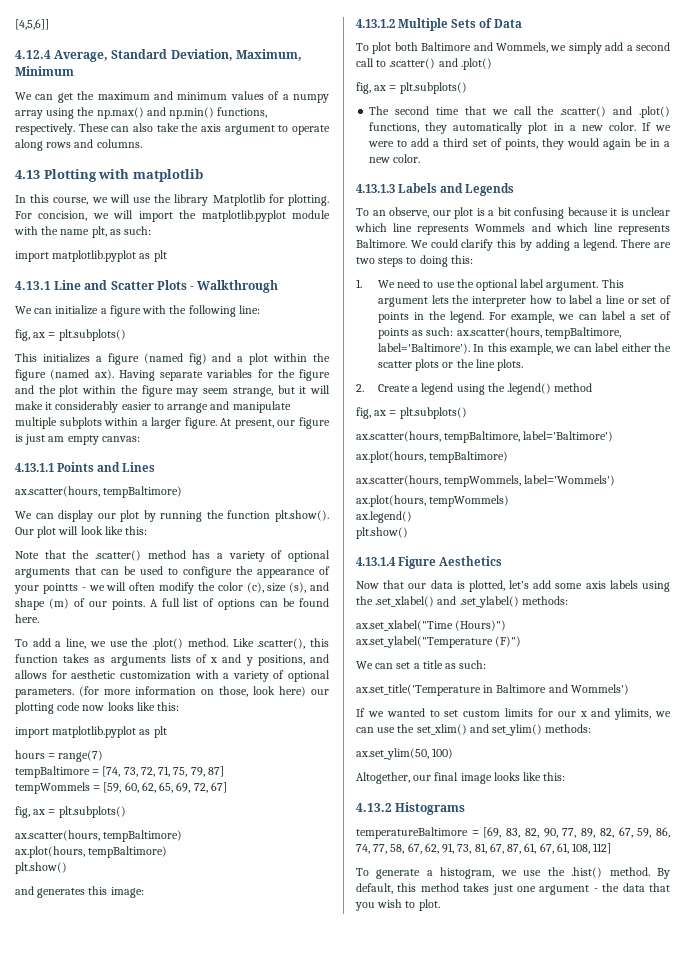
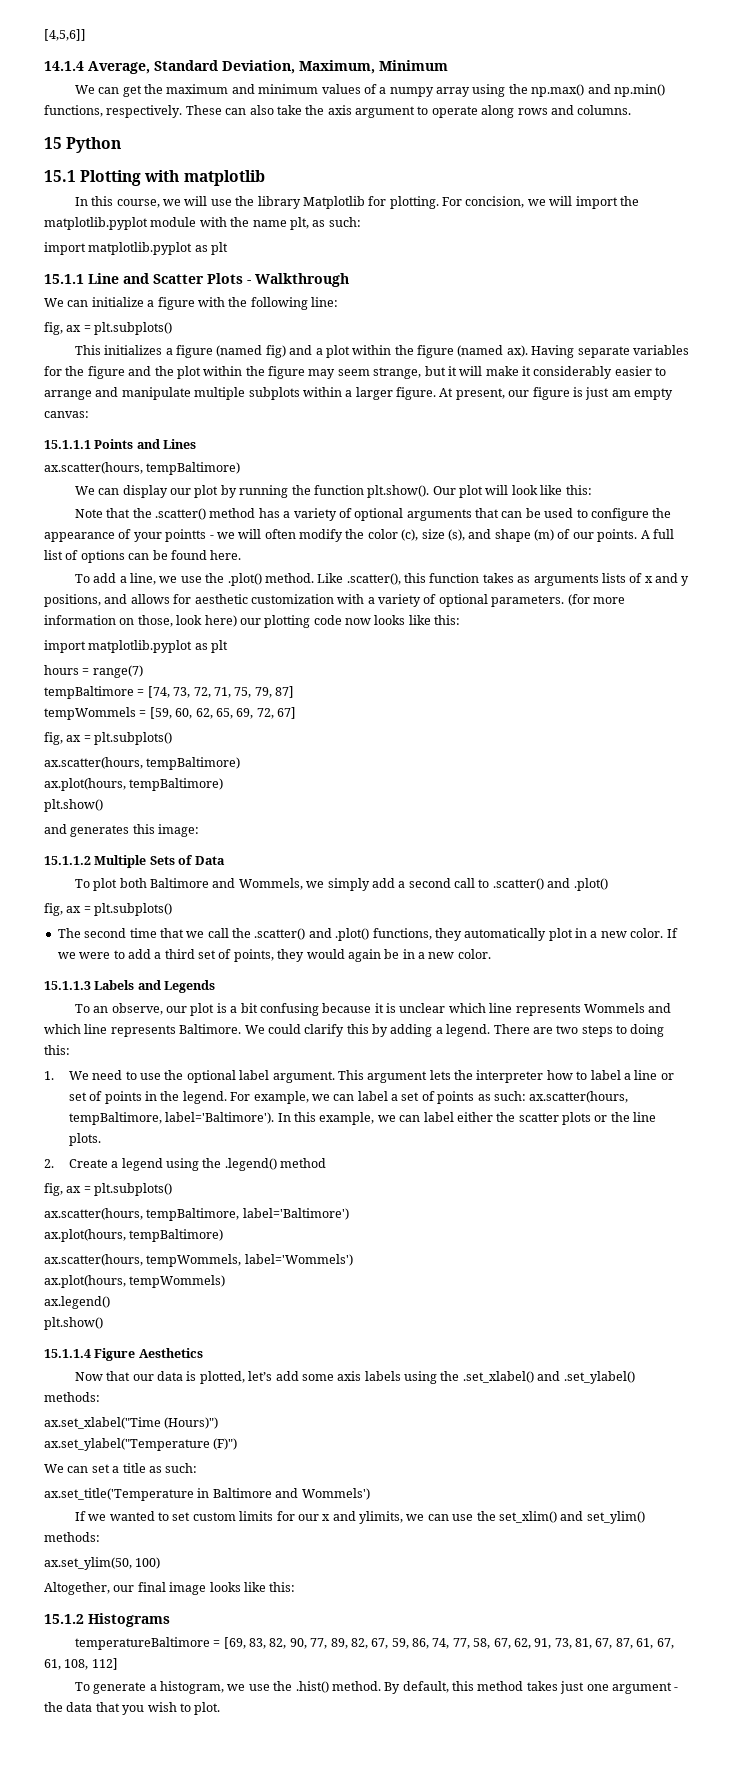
- 4.12.4 Average, Standard Deviation, Maximum, Minimum
+ 14.1.4 Average, Standard Deviation, Maximum, Minimum
- 4.13 Plotting with matplotlib
+ 15 Python
+ 15.1 Plotting with matplotlib
- 4.13.1 Line and Scatter Plots - Walkthrough
+ 15.1.1 Line and Scatter Plots - Walkthrough
- 4.13.1.1 Points and Lines
+ 15.1.1.1 Points and Lines
- 4.13.1.2 Multiple Sets of Data
+ 15.1.1.2 Multiple Sets of Data
- 4.13.1.3 Labels and Legends
+ 15.1.1.3 Labels and Legends
- 4.13.1.4 Figure Aesthetics
+ 15.1.1.4 Figure Aesthetics
- 4.13.2 Histograms
+ 15.1.2 Histograms

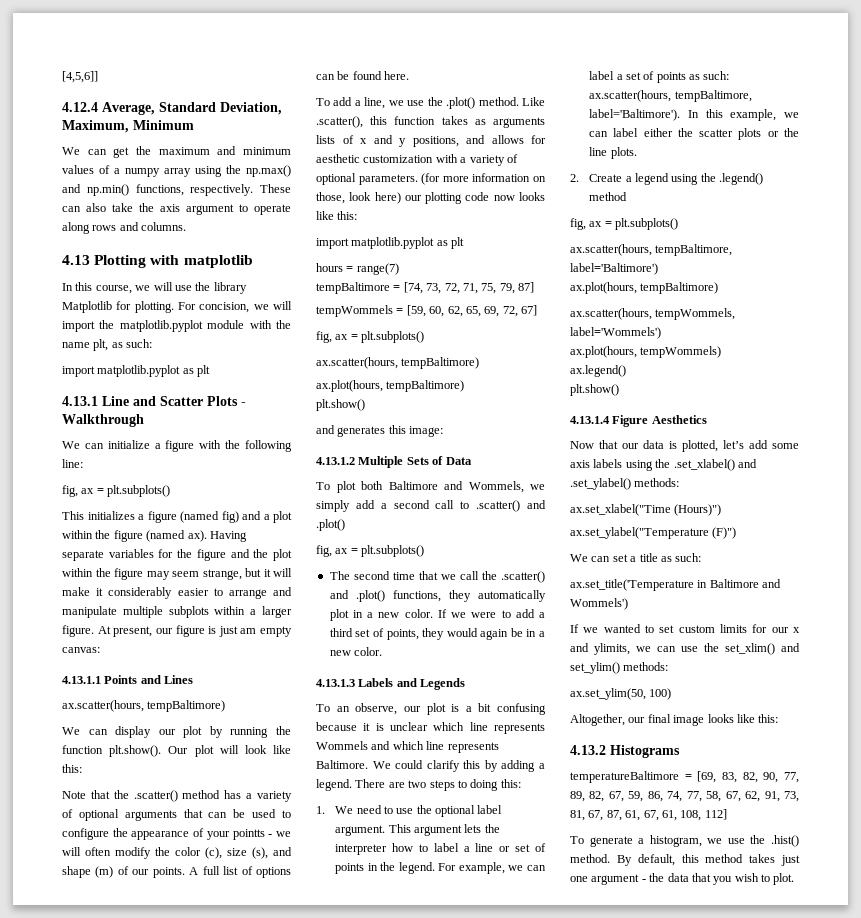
- 14.1.4 Average, Standard Deviation, Maximum, Minimum
+ 4.12.4 Average, Standard Deviation, Maximum, Minimum
- 15 Python
- 15.1 Plotting with matplotlib
+ 4.13 Plotting with matplotlib
- 15.1.1 Line and Scatter Plots - Walkthrough
+ 4.13.1 Line and Scatter Plots - Walkthrough
- 15.1.1.1 Points and Lines
+ 4.13.1.1 Points and Lines
- 15.1.1.2 Multiple Sets of Data
+ 4.13.1.2 Multiple Sets of Data
- 15.1.1.3 Labels and Legends
+ 4.13.1.3 Labels and Legends
- 15.1.1.4 Figure Aesthetics
+ 4.13.1.4 Figure Aesthetics
- 15.1.2 Histograms
+ 4.13.2 Histograms

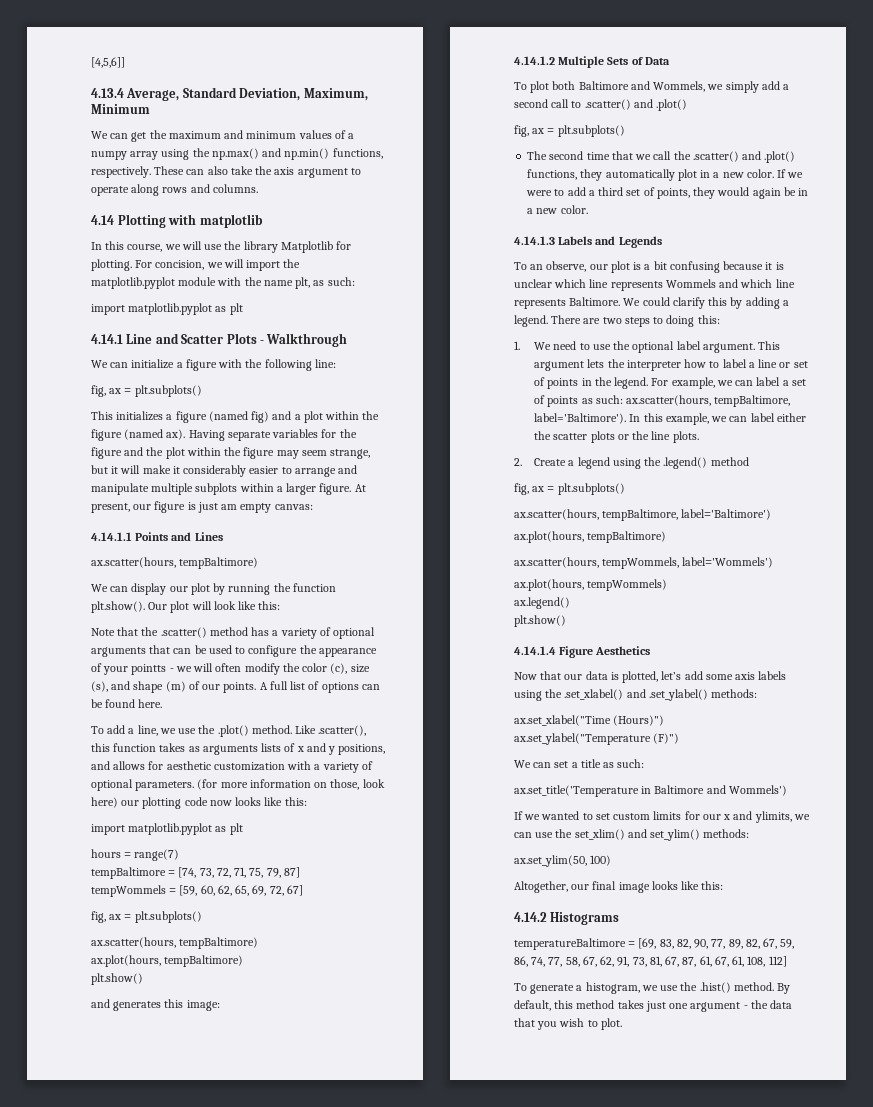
- 4.12.4 Average, Standard Deviation, Maximum, Minimum
+ 4.13.4 Average, Standard Deviation, Maximum, Minimum
- 4.13 Plotting with matplotlib
+ 4.14 Plotting with matplotlib
- 4.13.1 Line and Scatter Plots - Walkthrough
+ 4.14.1 Line and Scatter Plots - Walkthrough
- 4.13.1.1 Points and Lines
+ 4.14.1.1 Points and Lines
- 4.13.1.2 Multiple Sets of Data
+ 4.14.1.2 Multiple Sets of Data
- 4.13.1.3 Labels and Legends
+ 4.14.1.3 Labels and Legends
- 4.13.1.4 Figure Aesthetics
+ 4.14.1.4 Figure Aesthetics
- 4.13.2 Histograms
+ 4.14.2 Histograms

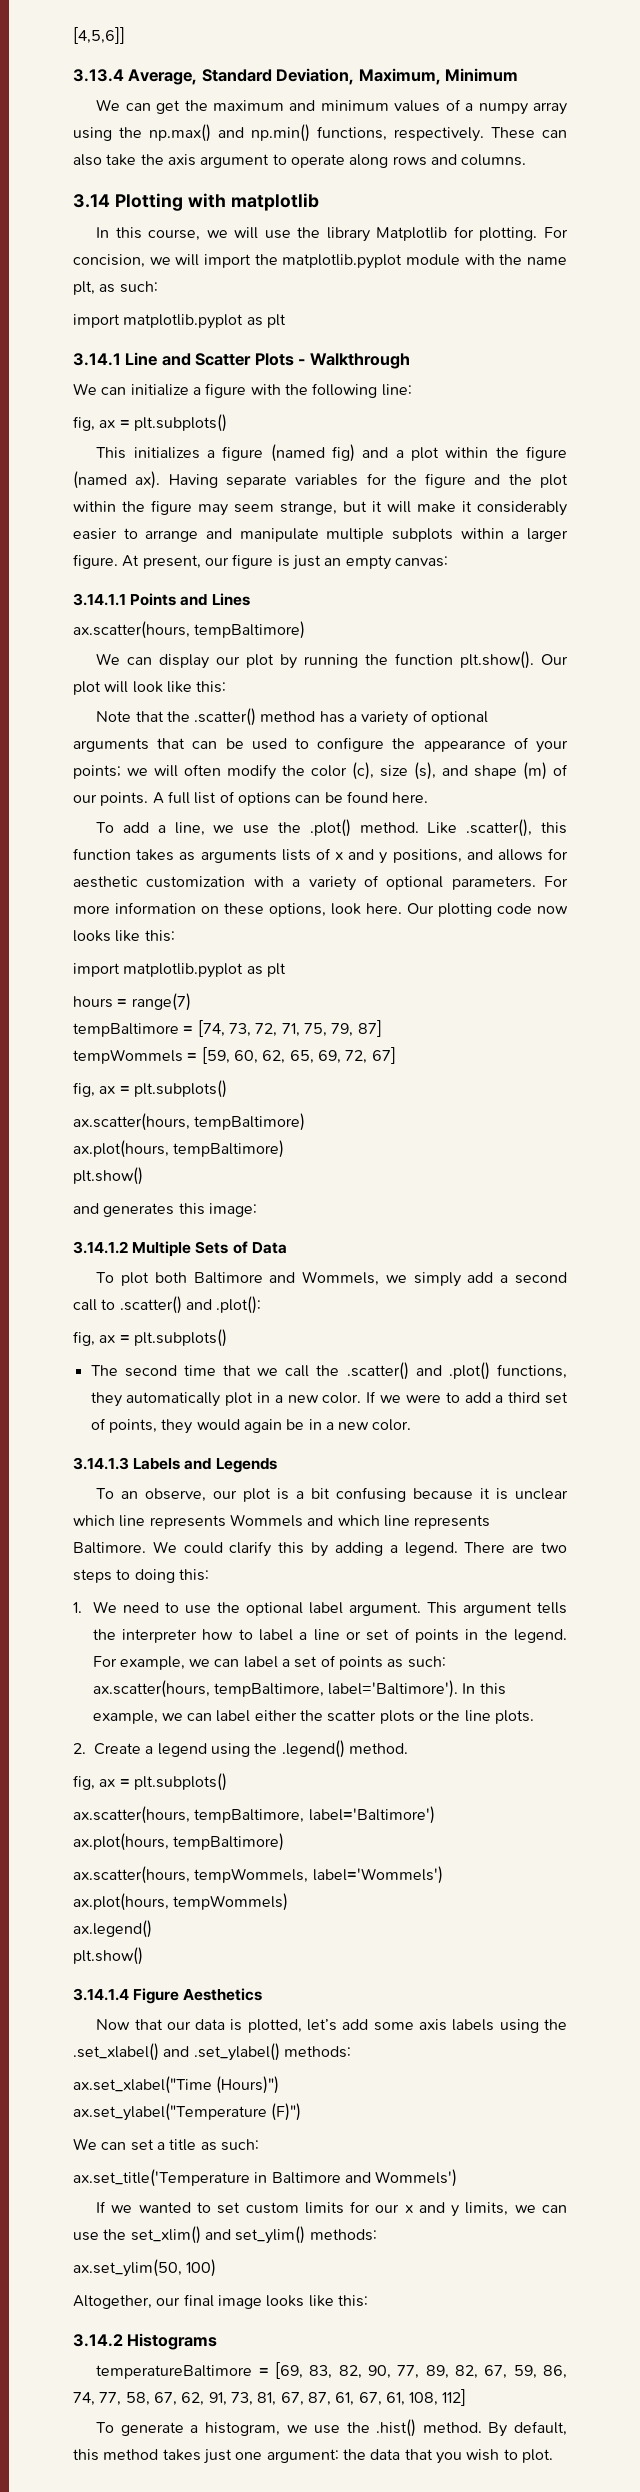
- 4.13.4 Average, Standard Deviation, Maximum, Minimum
+ 3.13.4 Average, Standard Deviation, Maximum, Minimum
- 4.14 Plotting with matplotlib
+ 3.14 Plotting with matplotlib
- 4.14.1 Line and Scatter Plots - Walkthrough
+ 3.14.1 Line and Scatter Plots - Walkthrough
- At present, our figure is just am empty canvas:
+ At present, our figure is just an empty canvas:
- 4.14.1.1 Points and Lines
+ 3.14.1.1 Points and Lines
- Note that the .scatter() method has a variety of optional arguments that can be used to configure the appearance of your pointts - we will often modify the color (c), size (s), and shape (m) of our points.
+ Note that the .scatter() method has a variety of optional arguments that can be used to configure the appearance of your points; we will often modify the color (c), size (s), and shape (m) of our points.
- (for more information on those, look here) our plotting code now looks like this:
+ For more information on these options, look here. Our plotting code now looks like this:
- 4.14.1.2 Multiple Sets of Data
+ 3.14.1.2 Multiple Sets of Data
- To plot both Baltimore and Wommels, we simply add a second call to .scatter() and .plot()
+ To plot both Baltimore and Wommels, we simply add a second call to .scatter() and .plot():
- 4.14.1.3 Labels and Legends
+ 3.14.1.3 Labels and Legends
- This argument lets the interpreter how to label a line or set of points in the legend.
+ This argument tells the interpreter how to label a line or set of points in the legend.
- 2. Create a legend using the .legend() method
+ 2. Create a legend using the .legend() method.
- 4.14.1.4 Figure Aesthetics
+ 3.14.1.4 Figure Aesthetics
- If we wanted to set custom limits for our x and ylimits, we can use the set_xlim() and set_ylim() methods:
+ If we wanted to set custom limits for our x and y limits, we can use the set_xlim() and set_ylim() methods:
- 4.14.2 Histograms
+ 3.14.2 Histograms
- By default, this method takes just one argument - the data that you wish to plot.
+ By default, this method takes just one argument: the data that you wish to plot.

